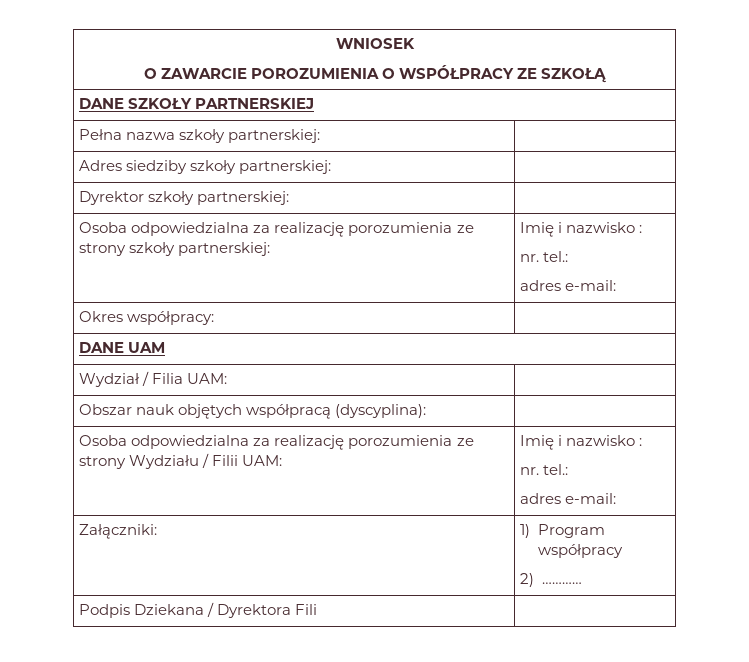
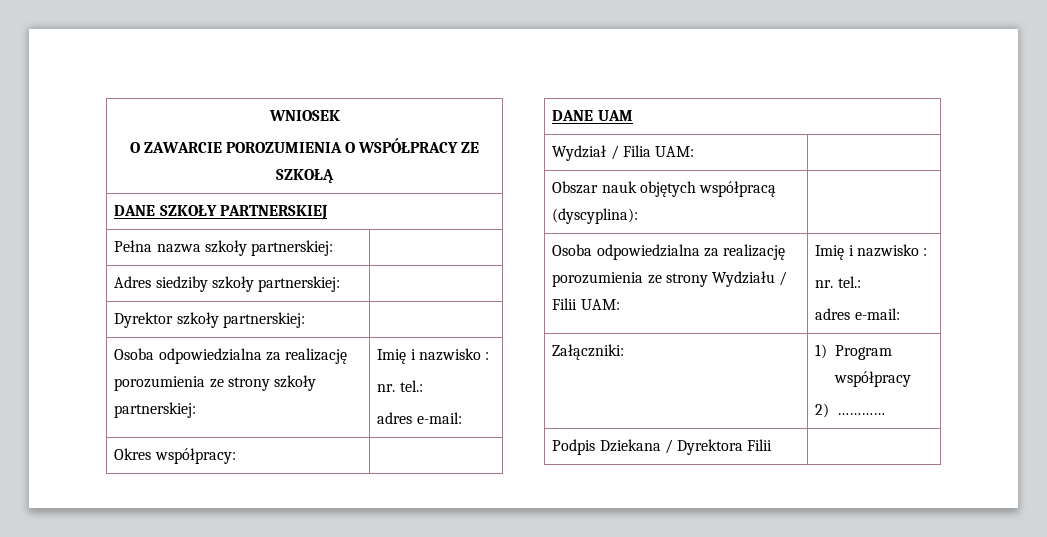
- Podpis Dziekana / Dyrektora Fili |
+ Podpis Dziekana / Dyrektora Filii |

